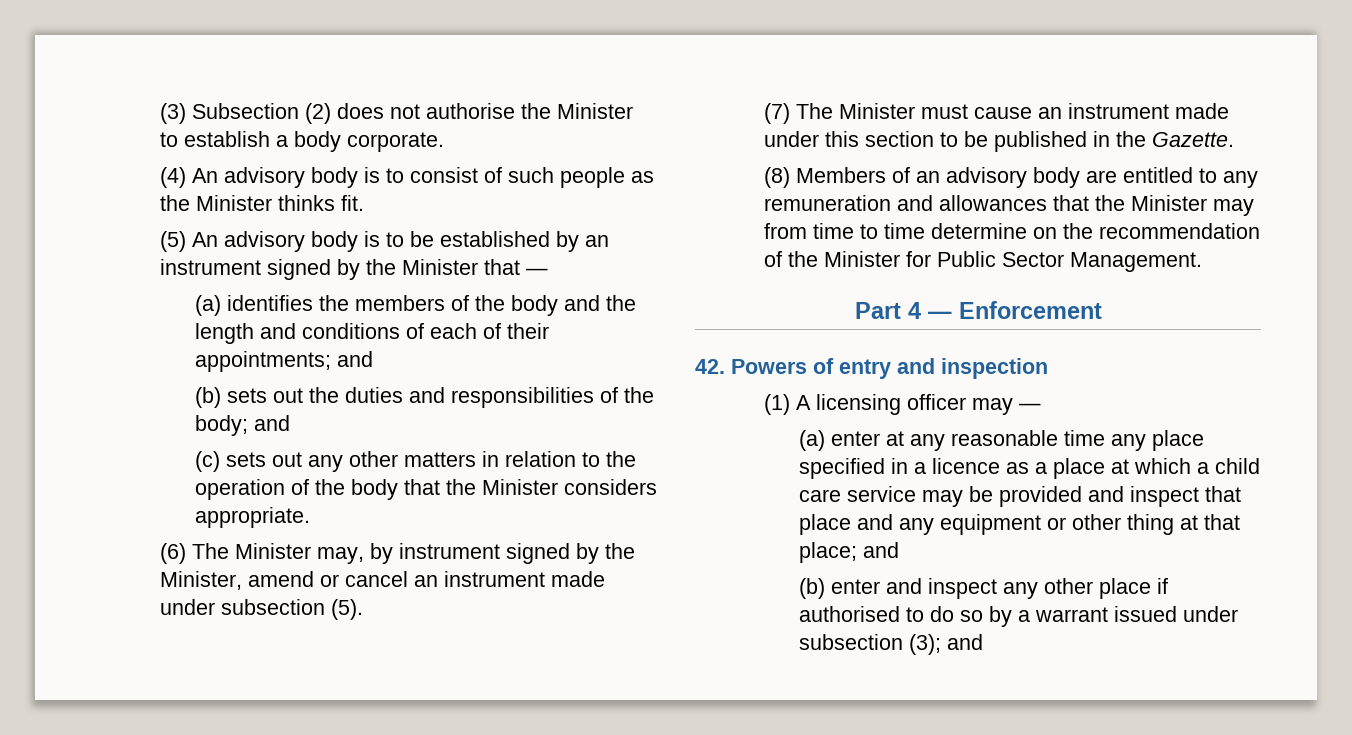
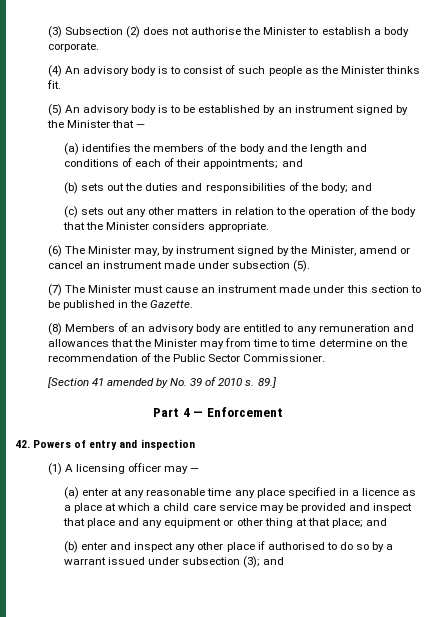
- (8) Members of an advisory body are entitled to any remuneration and allowances that the Minister may from time to time determine on the recommendation of the Minister for Public Sector Management.
+ (8) Members of an advisory body are entitled to any remuneration and allowances that the Minister may from time to time determine on the recommendation of the Public Sector Commissioner.
+ [Section 41 amended by No. 39 of 2010 s. 89.]

